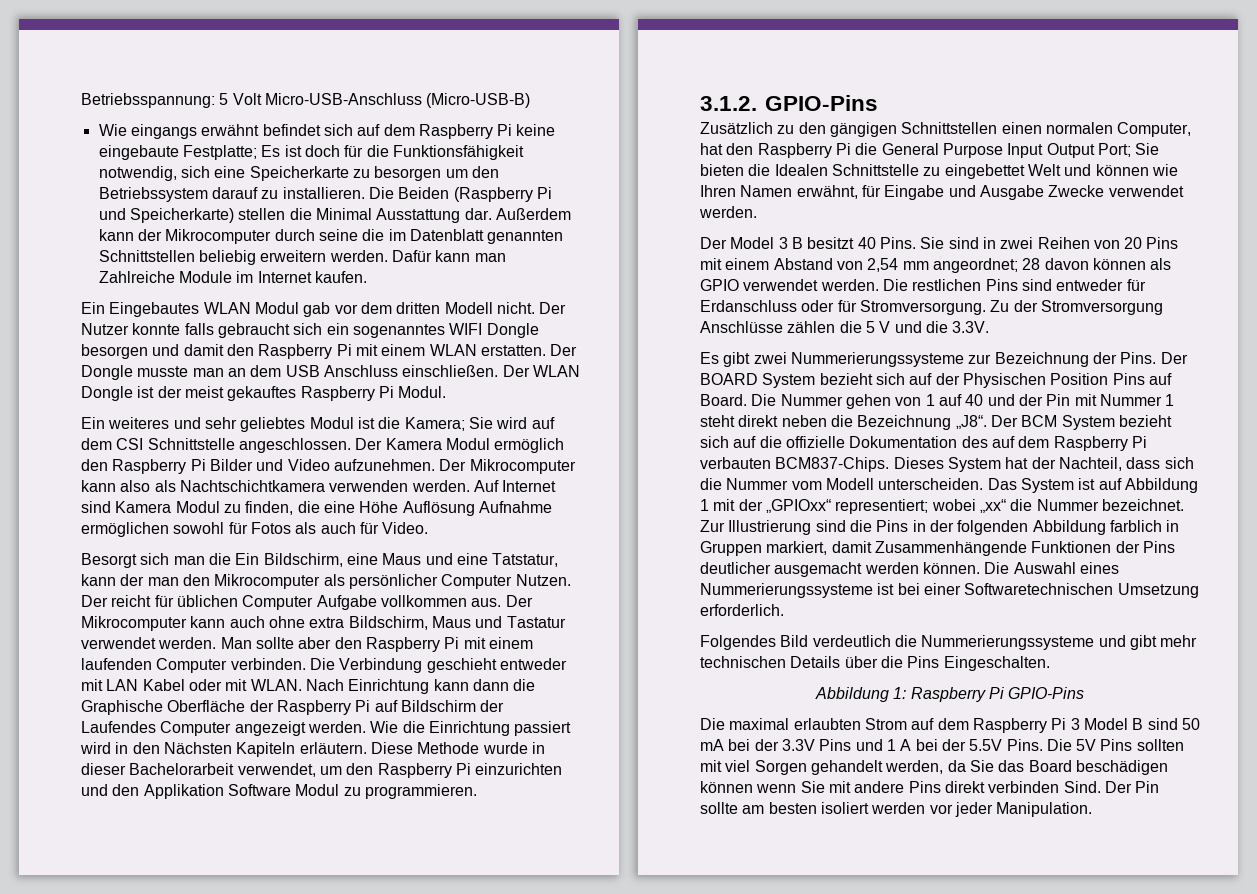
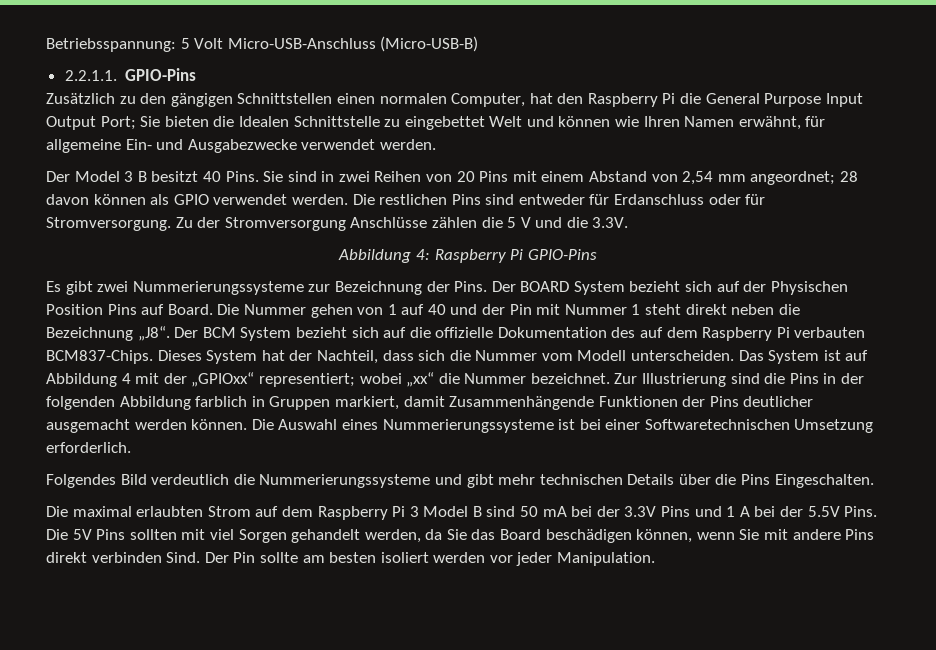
- Wie eingangs erwähnt befindet sich auf dem Raspberry Pi keine eingebaute Festplatte; Es ist doch für die Funktionsfähigkeit notwendig, sich eine Speicherkarte zu besorgen um den Betriebssystem darauf zu installieren. Die Beiden (Raspberry Pi und Speicherkarte) stellen die Minimal Ausstattung dar. Außerdem kann der Mikrocomputer durch seine die im Datenblatt genannten Schnittstellen beliebig erweitern werden. Dafür kann man Zahlreiche Module im Internet kaufen.
- Ein Eingebautes WLAN Modul gab vor dem dritten Modell nicht. Der Nutzer konnte falls gebraucht sich ein sogenanntes WIFI Dongle besorgen und damit den Raspberry Pi mit einem WLAN erstatten. Der Dongle musste man an dem USB Anschluss einschließen. Der WLAN Dongle ist der meist gekauftes Raspberry Pi Modul.
- Ein weiteres und sehr geliebtes Modul ist die Kamera; Sie wird auf dem CSI Schnittstelle angeschlossen. Der Kamera Modul ermöglich den Raspberry Pi Bilder und Video aufzunehmen. Der Mikrocomputer kann also als Nachtschichtkamera verwenden werden. Auf Internet sind Kamera Modul zu finden, die eine Höhe Auflösung Aufnahme ermöglichen sowohl für Fotos als auch für Video.
- Besorgt sich man die Ein Bildschirm, eine Maus und eine Tatstatur, kann der man den Mikrocomputer als persönlicher Computer Nutzen. Der reicht für üblichen Computer Aufgabe vollkommen aus. Der Mikrocomputer kann auch ohne extra Bildschirm, Maus und Tastatur verwendet werden. Man sollte aber den Raspberry Pi mit einem laufenden Computer verbinden. Die Verbindung geschieht entweder mit LAN Kabel oder mit WLAN. Nach Einrichtung kann dann die Graphische Oberfläche der Raspberry Pi auf Bildschirm der Laufendes Computer angezeigt werden. Wie die Einrichtung passiert wird in den Nächsten Kapiteln erläutern. Diese Methode wurde in dieser Bachelorarbeit verwendet, um den Raspberry Pi einzurichten und den Applikation Software Modul zu programmieren.
- 3.1.2. GPIO-Pins
+ 2.2.1.1. GPIO-Pins
- Zusätzlich zu den gängigen Schnittstellen einen normalen Computer, hat den Raspberry Pi die General Purpose Input Output Port; Sie bieten die Idealen Schnittstelle zu eingebettet Welt und können wie Ihren Namen erwähnt, für Eingabe und Ausgabe Zwecke verwendet werden.
+ Zusätzlich zu den gängigen Schnittstellen einen normalen Computer, hat den Raspberry Pi die General Purpose Input Output Port; Sie bieten die Idealen Schnittstelle zu eingebettet Welt und können wie Ihren Namen erwähnt, für allgemeine Ein- und Ausgabezwecke verwendet werden.
+ Abbildung 4: Raspberry Pi GPIO-Pins
- Das System ist auf Abbildung 1 mit der „GPIOxx“ representiert; wobei „xx“ die Nummer bezeichnet.
+ Das System ist auf Abbildung 4 mit der „GPIOxx“ representiert; wobei „xx“ die Nummer bezeichnet.
- Abbildung 1: Raspberry Pi GPIO-Pins
- Die 5V Pins sollten mit viel Sorgen gehandelt werden, da Sie das Board beschädigen können wenn Sie mit andere Pins direkt verbinden Sind.
+ Die 5V Pins sollten mit viel Sorgen gehandelt werden, da Sie das Board beschädigen können, wenn Sie mit andere Pins direkt verbinden Sind.

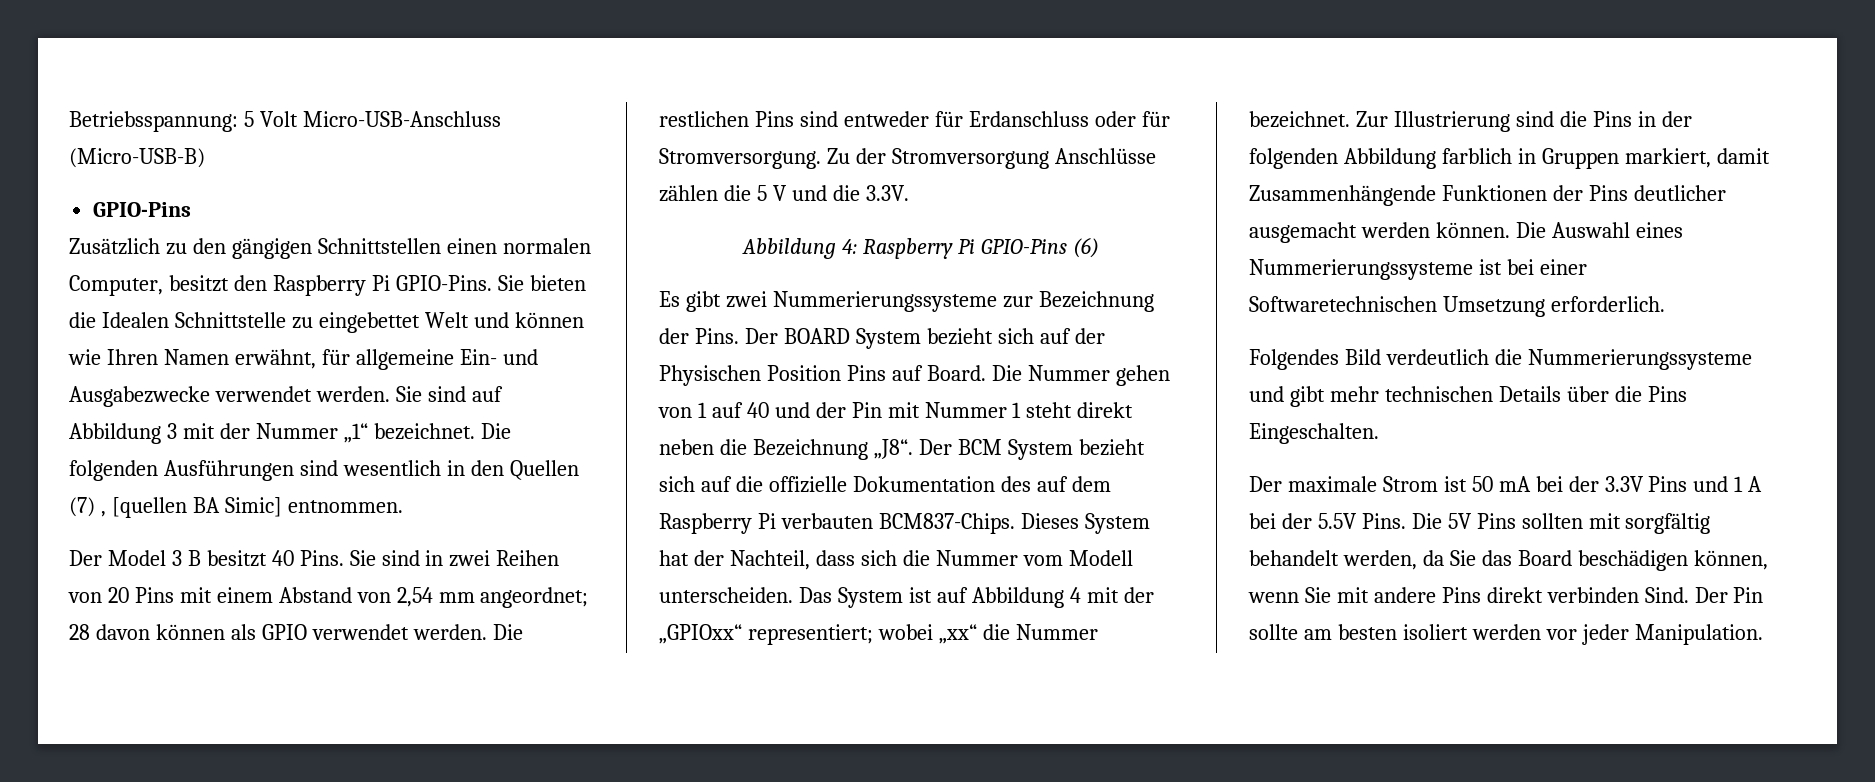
  Betriebsspannung: 5 Volt Micro-USB-Anschluss (Micro-USB-B)
- 2.2.1.1. GPIO-Pins
+ GPIO-Pins
- Zusätzlich zu den gängigen Schnittstellen einen normalen Computer, hat den Raspberry Pi die General Purpose Input Output Port; Sie bieten die Idealen Schnittstelle zu eingebettet Welt und können wie Ihren Namen erwähnt, für allgemeine Ein- und Ausgabezwecke verwendet werden.
+ Zusätzlich zu den gängigen Schnittstellen einen normalen Computer, besitzt den Raspberry Pi GPIO-Pins. Sie bieten die Idealen Schnittstelle zu eingebettet Welt und können wie Ihren Namen erwähnt, für allgemeine Ein- und Ausgabezwecke verwendet werden. Sie sind auf Abbildung 3 mit der Nummer „1“ bezeichnet. Die folgenden Ausführungen sind wesentlich in den Quellen (7) , [quellen BA Simic] entnommen.
- Abbildung 4: Raspberry Pi GPIO-Pins
+ Abbildung 4: Raspberry Pi GPIO-Pins (6)
- Die maximal erlaubten Strom auf dem Raspberry Pi 3 Model B sind 50 mA bei der 3.3V Pins und 1 A bei der 5.5V Pins.
+ Der maximale Strom ist 50 mA bei der 3.3V Pins und 1 A bei der 5.5V Pins.
- Die 5V Pins sollten mit viel Sorgen gehandelt werden, da Sie das Board beschädigen können, wenn Sie mit andere Pins direkt verbinden Sind.
+ Die 5V Pins sollten mit sorgfältig behandelt werden, da Sie das Board beschädigen können, wenn Sie mit andere Pins direkt verbinden Sind.

